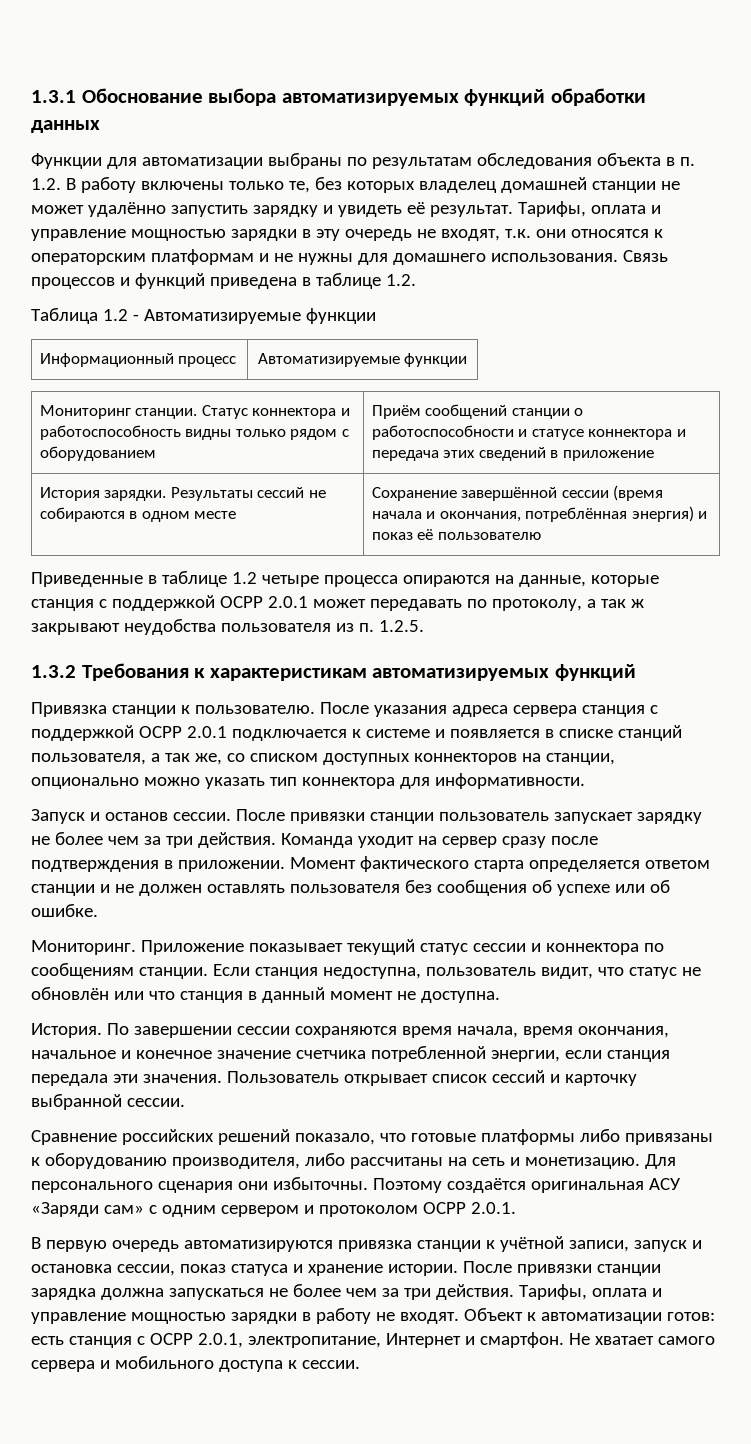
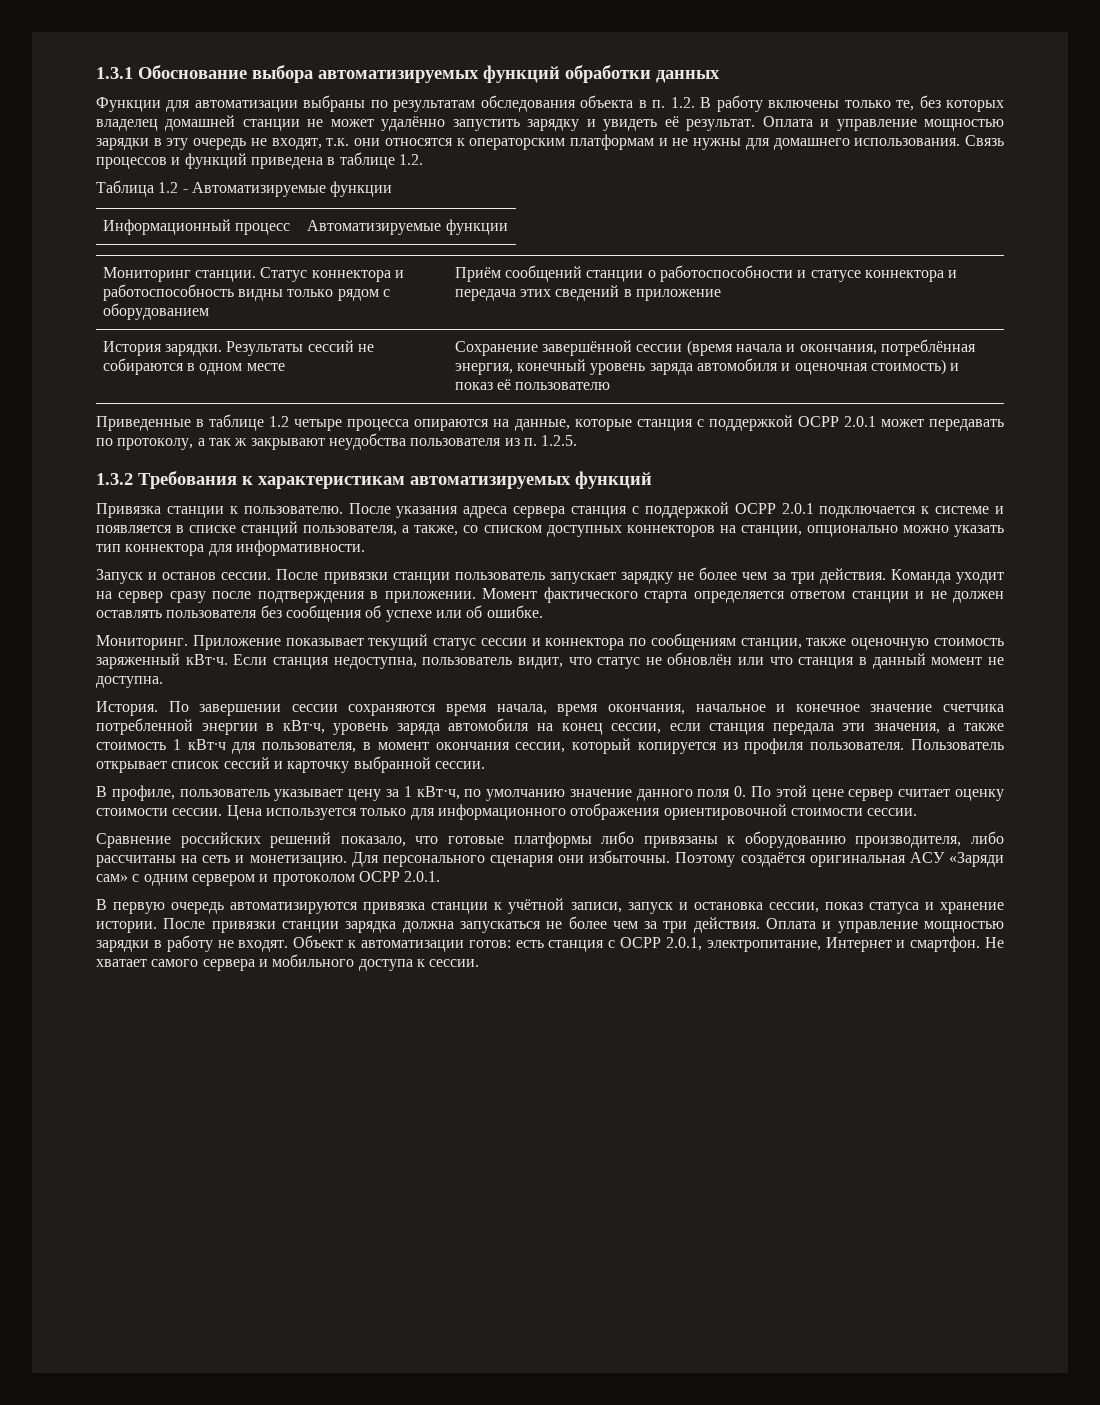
- Тарифы, оплата и управление мощностью зарядки в эту очередь не входят, т.к. они относятся к операторским платформам и не нужны для домашнего использования.
+ Оплата и управление мощностью зарядки в эту очередь не входят, т.к. они относятся к операторским платформам и не нужны для домашнего использования.
- История зарядки. Результаты сессий не собираются в одном месте | Сохранение завершённой сессии (время начала и окончания, потреблённая энергия) и показ её пользователю
+ История зарядки. Результаты сессий не собираются в одном месте | Сохранение завершённой сессии (время начала и окончания, потреблённая энергия, конечный уровень заряда автомобиля и оценочная стоимость) и показ её пользователю
- После указания адреса сервера станция с поддержкой OCPP 2.0.1 подключается к системе и появляется в списке станций пользователя, а так же, со списком доступных коннекторов на станции, опционально можно указать тип коннектора для информативности.
+ После указания адреса сервера станция с поддержкой OCPP 2.0.1 подключается к системе и появляется в списке станций пользователя, а также, со списком доступных коннекторов на станции, опционально можно указать тип коннектора для информативности.
- Приложение показывает текущий статус сессии и коннектора по сообщениям станции.
+ Приложение показывает текущий статус сессии и коннектора по сообщениям станции, также оценочную стоимость заряженный кВт∙ч.
- По завершении сессии сохраняются время начала, время окончания, начальное и конечное значение счетчика потребленной энергии, если станция передала эти значения.
+ По завершении сессии сохраняются время начала, время окончания, начальное и конечное значение счетчика потребленной энергии в кВт∙ч, уровень заряда автомобиля на конец сессии, если станция передала эти значения, а также стоимость 1 кВт∙ч для пользователя, в момент окончания сессии, который копируется из профиля пользователя.
+ В профиле, пользователь указывает цену за 1 кВт·ч, по умолчанию значение данного поля 0. По этой цене сервер считает оценку стоимости сессии. Цена используется только для информационного отображения ориентировочной стоимости сессии.
- Тарифы, оплата и управление мощностью зарядки в работу не входят.
+ Оплата и управление мощностью зарядки в работу не входят.

